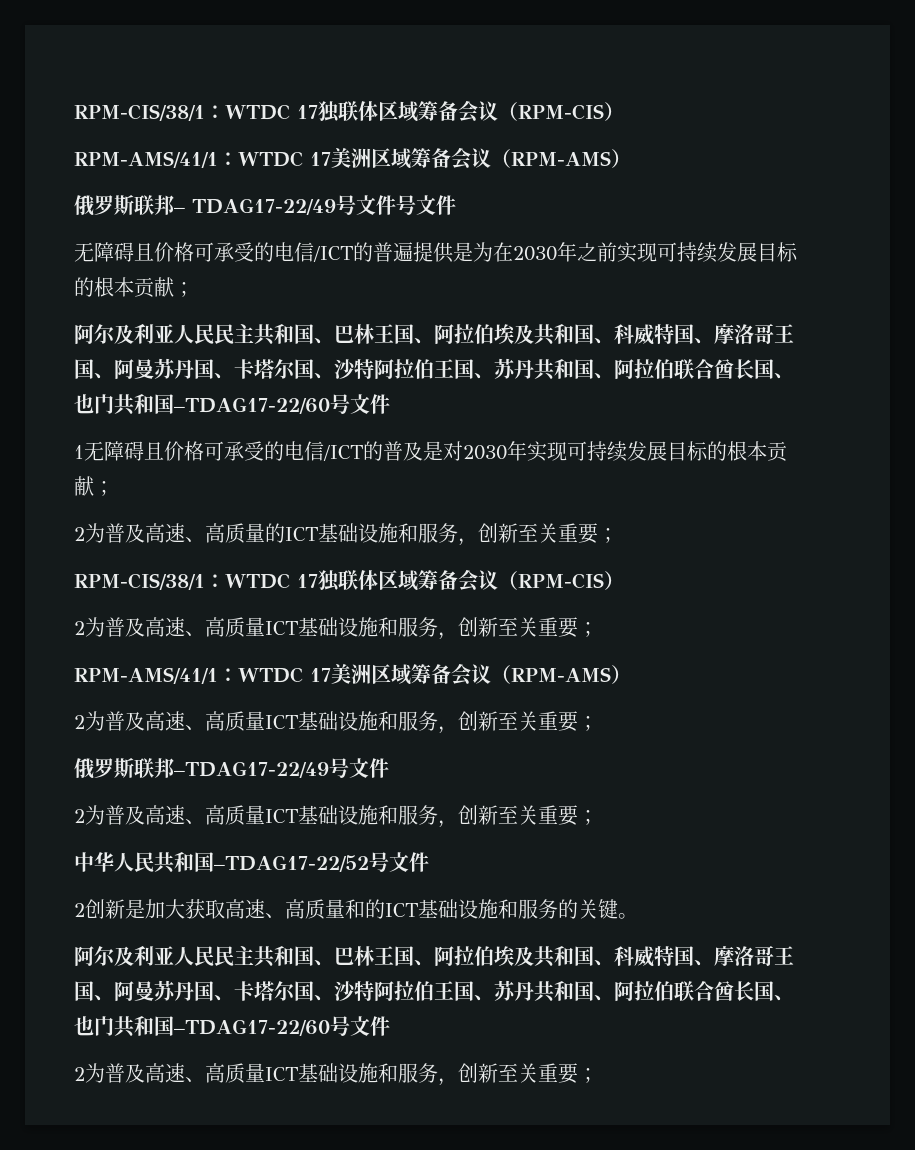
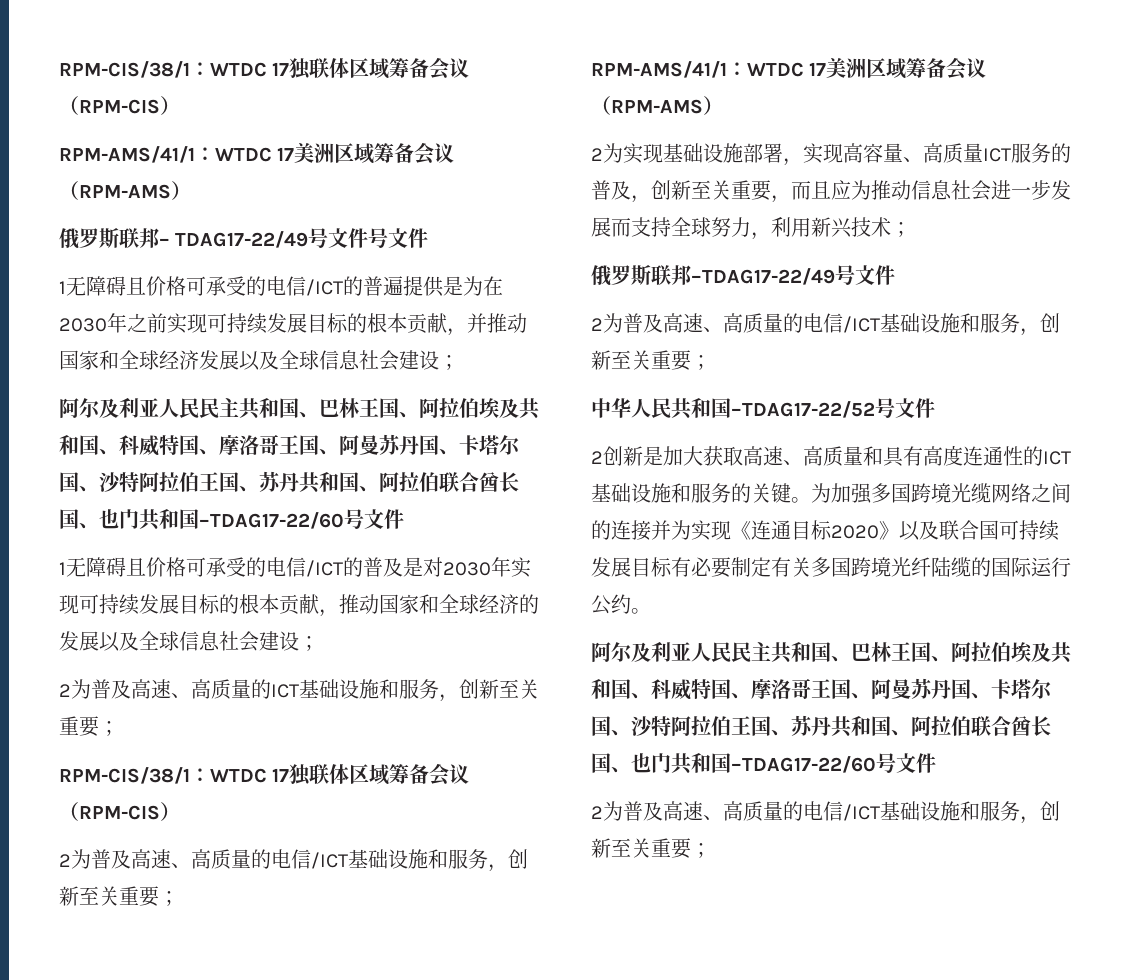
- 无障碍且价格可承受的电信/ICT的普遍提供是为在2030年之前实现可持续发展目标的根本贡献；
+ 1无障碍且价格可承受的电信/ICT的普遍提供是为在2030年之前实现可持续发展目标的根本贡献，并推动国家和全球经济发展以及全球信息社会建设；
- 1无障碍且价格可承受的电信/ICT的普及是对2030年实现可持续发展目标的根本贡献；
+ 1无障碍且价格可承受的电信/ICT的普及是对2030年实现可持续发展目标的根本贡献，推动国家和全球经济的发展以及全球信息社会建设；
  2为普及高速、高质量的ICT基础设施和服务，创新至关重要；
  RPM-CIS/38/1：WTDC 17独联体区域筹备会议（RPM-CIS）
- 2为普及高速、高质量ICT基础设施和服务，创新至关重要；
+ 2为普及高速、高质量的电信/ICT基础设施和服务，创新至关重要；
  RPM-AMS/41/1：WTDC 17美洲区域筹备会议（RPM-AMS）
- 2为普及高速、高质量ICT基础设施和服务，创新至关重要；
+ 2为实现基础设施部署，实现高容量、高质量ICT服务的普及，创新至关重要，而且应为推动信息社会进一步发展而支持全球努力，利用新兴技术；
  俄罗斯联邦–TDAG17-22/49号文件
- 2为普及高速、高质量ICT基础设施和服务，创新至关重要；
+ 2为普及高速、高质量的电信/ICT基础设施和服务，创新至关重要；
- 2创新是加大获取高速、高质量和的ICT基础设施和服务的关键。
+ 2创新是加大获取高速、高质量和具有高度连通性的ICT基础设施和服务的关键。为加强多国跨境光缆网络之间的连接并为实现《连通目标2020》以及联合国可持续发展目标有必要制定有关多国跨境光纤陆缆的国际运行公约。
  阿尔及利亚人民民主共和国、巴林王国、阿拉伯埃及共和国、科威特国、摩洛哥王国、阿曼苏丹国、卡塔尔国、沙特阿拉伯王国、苏丹共和国、阿拉伯联合酋长国、也门共和国–TDAG17-22/60号文件
- 2为普及高速、高质量ICT基础设施和服务，创新至关重要；
+ 2为普及高速、高质量的电信/ICT基础设施和服务，创新至关重要；

